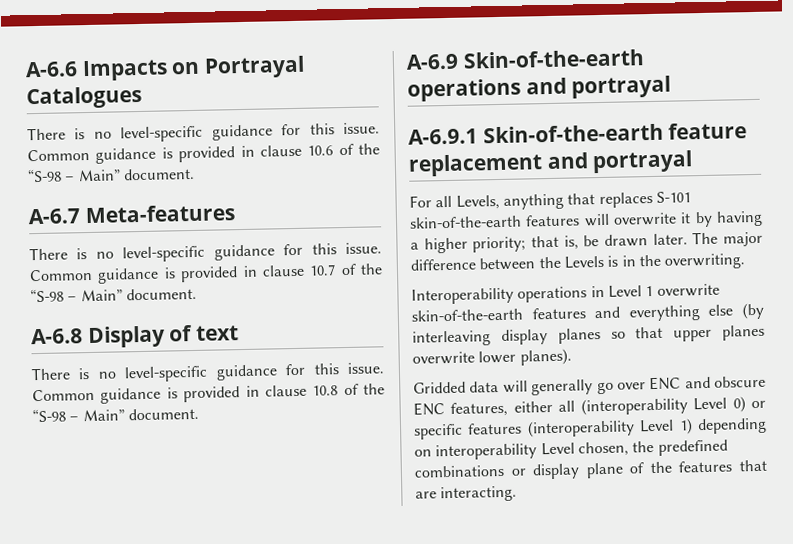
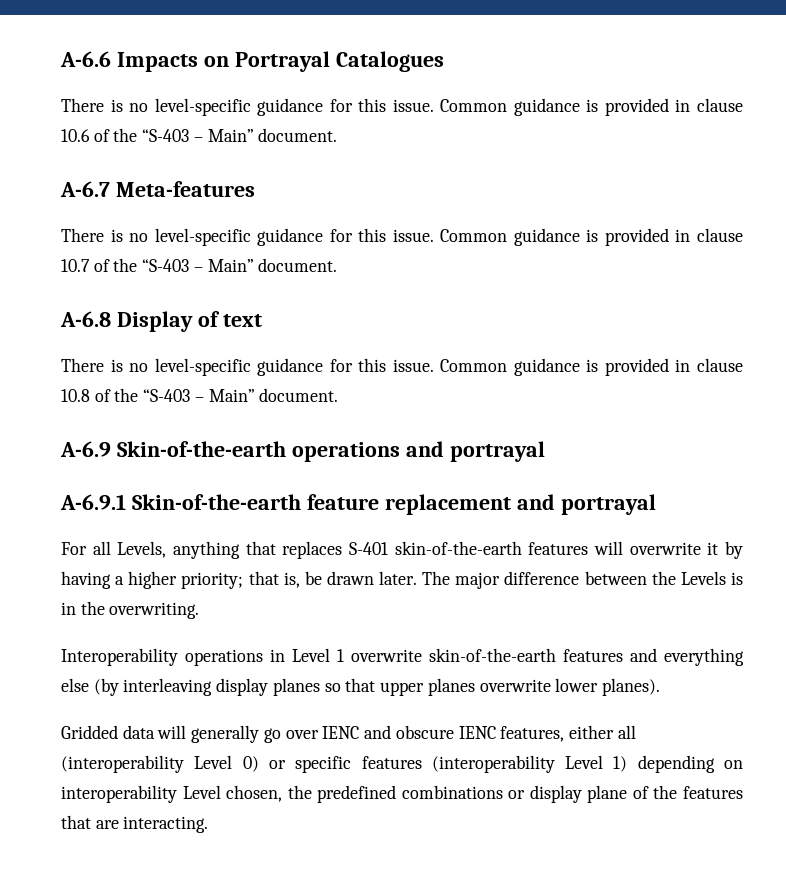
- Common guidance is provided in clause 10.6 of the “S-98 – Main” document.
+ Common guidance is provided in clause 10.6 of the “S-403 – Main” document.
- Common guidance is provided in clause 10.7 of the “S-98 – Main” document.
+ Common guidance is provided in clause 10.7 of the “S-403 – Main” document.
- Common guidance is provided in clause 10.8 of the “S-98 – Main” document.
+ Common guidance is provided in clause 10.8 of the “S-403 – Main” document.
- For all Levels, anything that replaces S-101 skin-of-the-earth features will overwrite it by having a higher priority; that is, be drawn later.
+ For all Levels, anything that replaces S-401 skin-of-the-earth features will overwrite it by having a higher priority; that is, be drawn later.
- Gridded data will generally go over ENC and obscure ENC features, either all (interoperability Level 0) or specific features (interoperability Level 1) depending on interoperability Level chosen, the predefined combinations or display plane of the features that are interacting.
+ Gridded data will generally go over IENC and obscure IENC features, either all (interoperability Level 0) or specific features (interoperability Level 1) depending on interoperability Level chosen, the predefined combinations or display plane of the features that are interacting.

